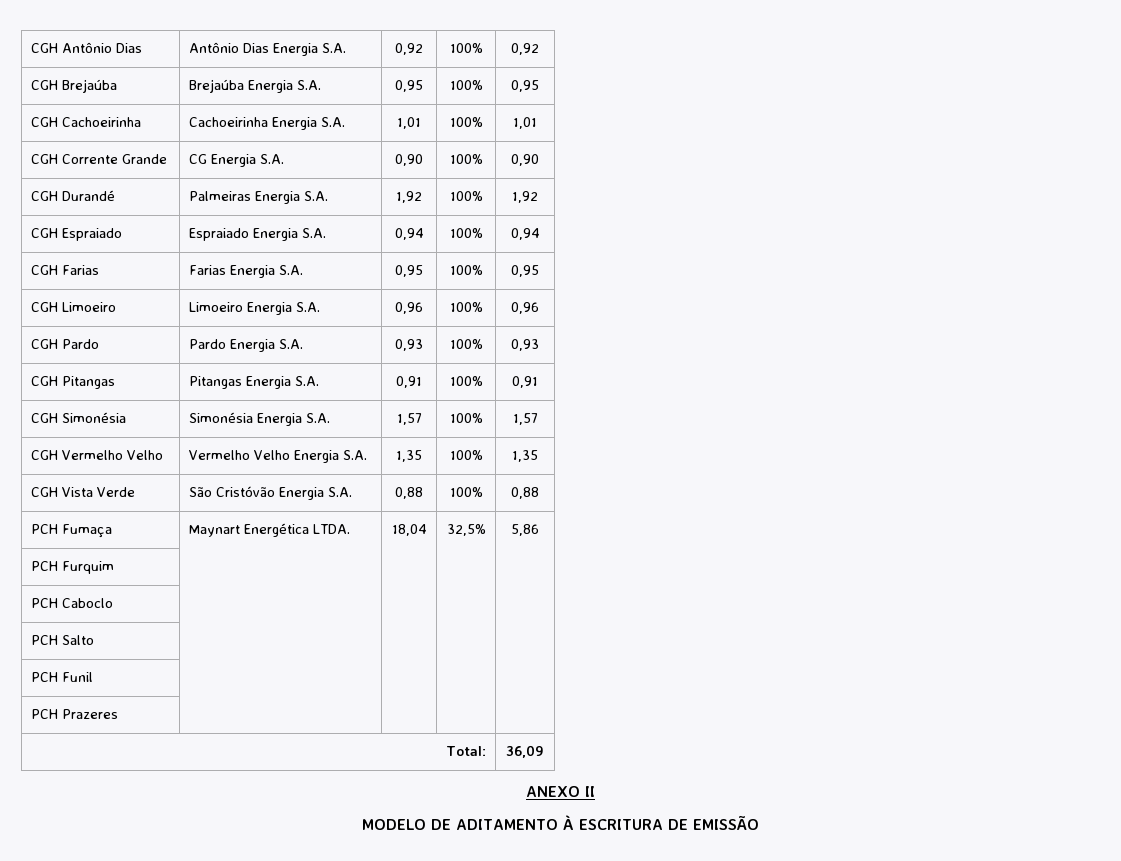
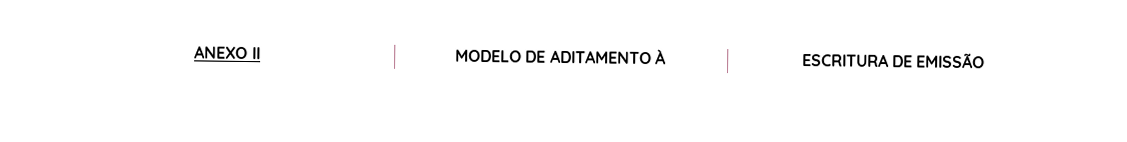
- CGH Antônio Dias | Antônio Dias Energia S.A. | 0,92 | 100% | 0,92
- CGH Brejaúba | Brejaúba Energia S.A. | 0,95 | 100% | 0,95
- CGH Cachoeirinha | Cachoeirinha Energia S.A. | 1,01 | 100% | 1,01
- CGH Corrente Grande | CG Energia S.A. | 0,90 | 100% | 0,90
- CGH Durandé | Palmeiras Energia S.A. | 1,92 | 100% | 1,92
- CGH Espraiado | Espraiado Energia S.A. | 0,94 | 100% | 0,94
- CGH Farias | Farias Energia S.A. | 0,95 | 100% | 0,95
- CGH Limoeiro | Limoeiro Energia S.A. | 0,96 | 100% | 0,96
- CGH Pardo | Pardo Energia S.A. | 0,93 | 100% | 0,93
- CGH Pitangas | Pitangas Energia S.A. | 0,91 | 100% | 0,91
- CGH Simonésia | Simonésia Energia S.A. | 1,57 | 100% | 1,57
- CGH Vermelho Velho | Vermelho Velho Energia S.A. | 1,35 | 100% | 1,35
- CGH Vista Verde | São Cristóvão Energia S.A. | 0,88 | 100% | 0,88
- PCH Fumaça | Maynart Energética LTDA. | 18,04 | 32,5% | 5,86
- PCH Furquim | | | |
- PCH Caboclo | | | |
- PCH Salto | | | |
- PCH Funil | | | |
- PCH Prazeres | | | |
- Total: | 36,09

